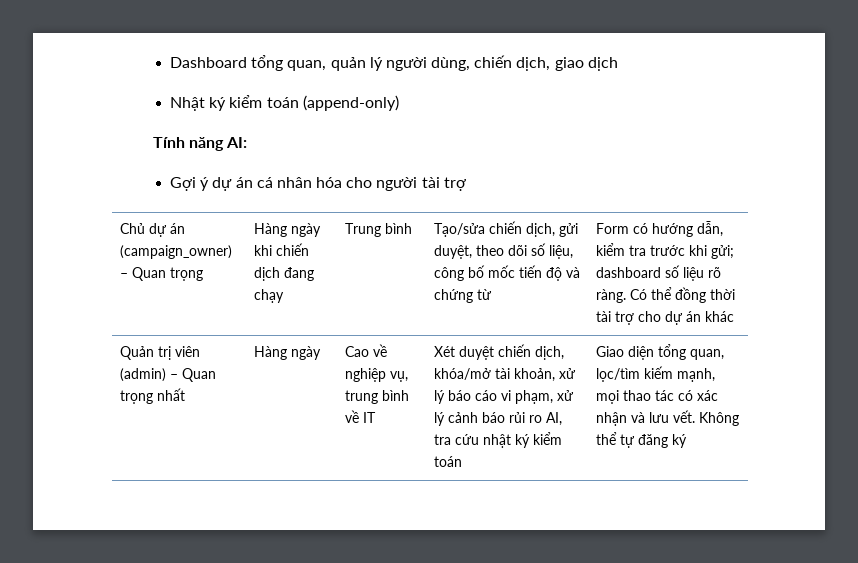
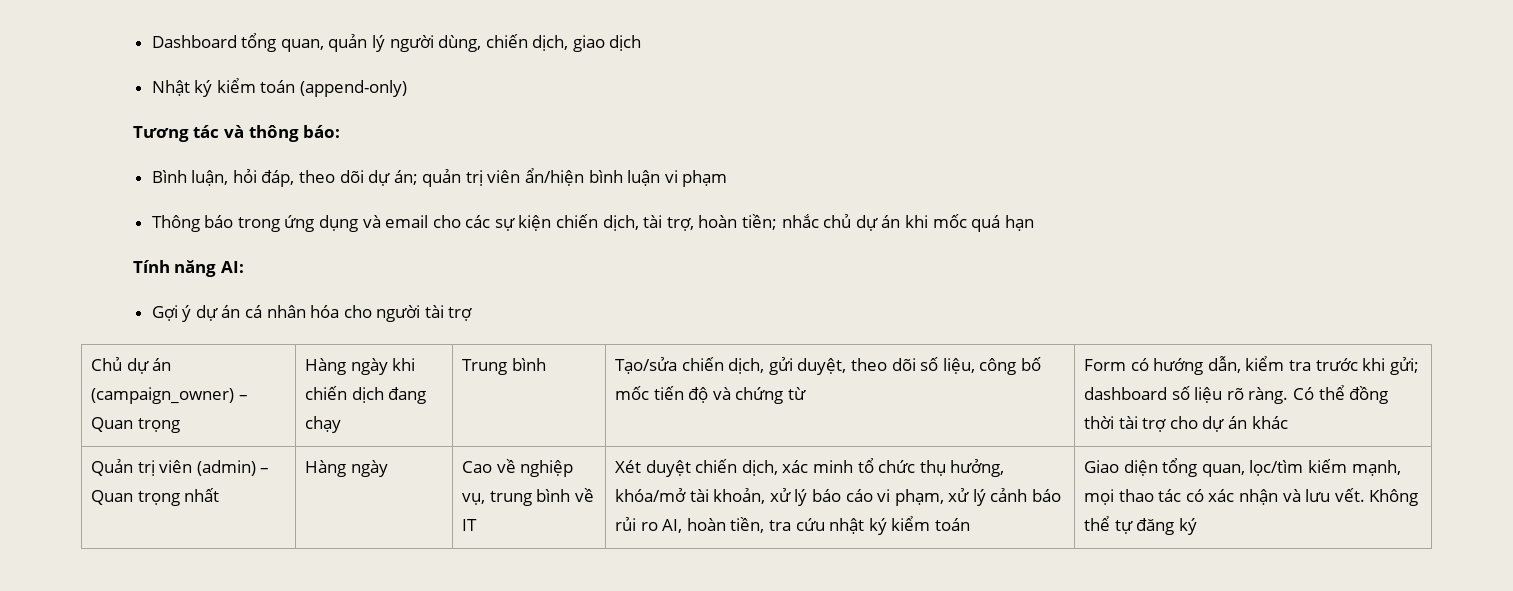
+ Tương tác và thông báo:
+ Bình luận, hỏi đáp, theo dõi dự án; quản trị viên ẩn/hiện bình luận vi phạm
+ Thông báo trong ứng dụng và email cho các sự kiện chiến dịch, tài trợ, hoàn tiền; nhắc chủ dự án khi mốc quá hạn
- Xét duyệt chiến dịch, khóa/mở tài khoản, xử lý báo cáo vi phạm, xử lý cảnh báo rủi ro AI, tra cứu nhật ký kiểm toán
+ Xét duyệt chiến dịch, xác minh tổ chức thụ hưởng, khóa/mở tài khoản, xử lý báo cáo vi phạm, xử lý cảnh báo rủi ro AI, hoàn tiền, tra cứu nhật ký kiểm toán

